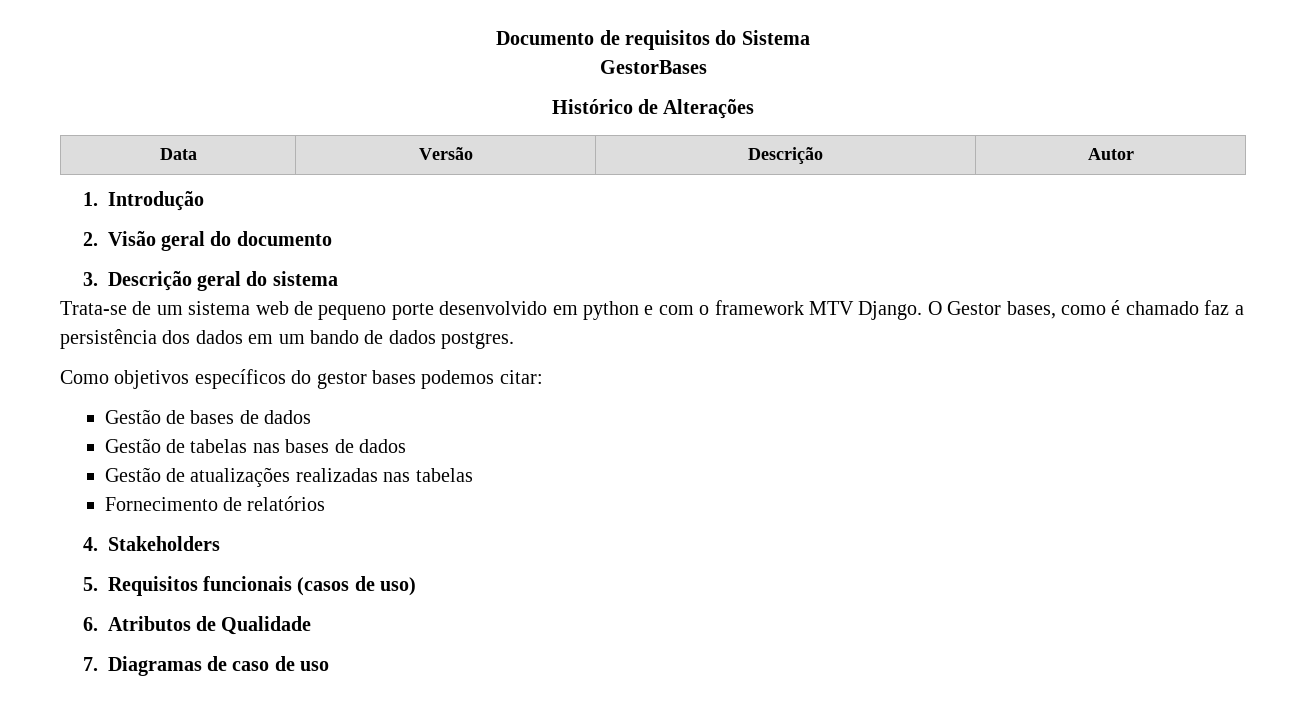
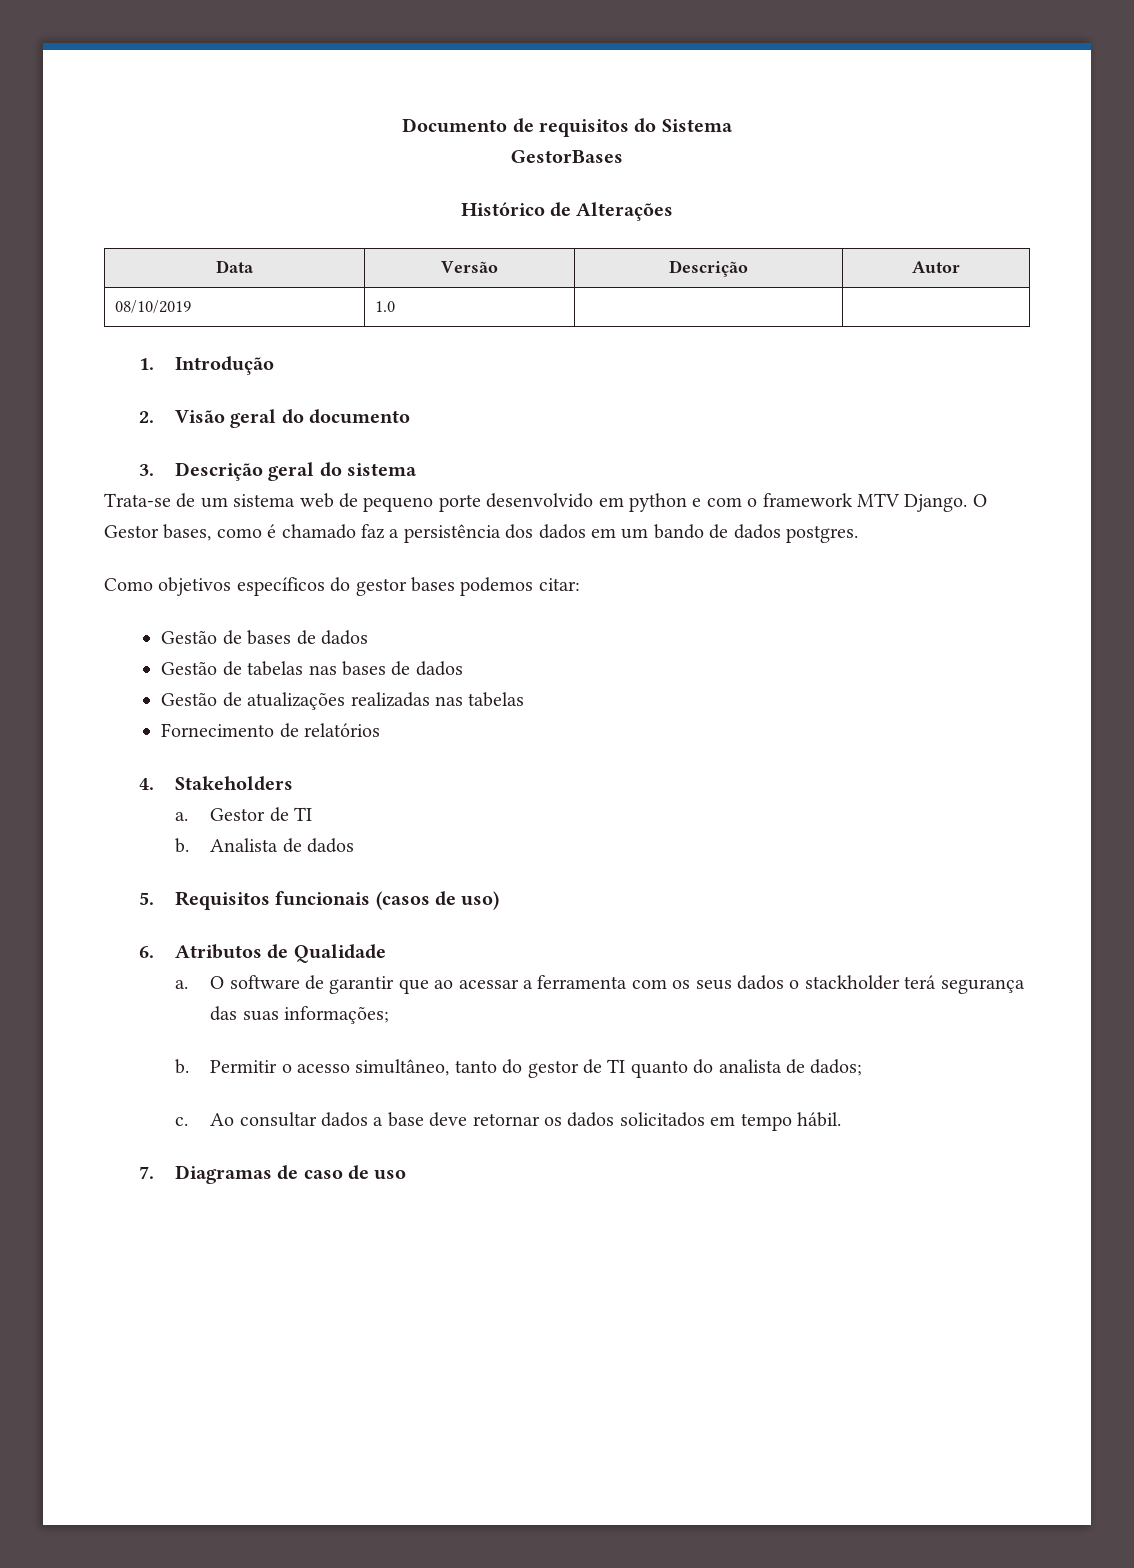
+ 08/10/2019 | 1.0 | |
+ a. Gestor de TI
+ b. Analista de dados
+ a. O software de garantir que ao acessar a ferramenta com os seus dados o stackholder terá segurança das suas informações;
+ b. Permitir o acesso simultâneo, tanto do gestor de TI quanto do analista de dados;
+ c. Ao consultar dados a base deve retornar os dados solicitados em tempo hábil.

